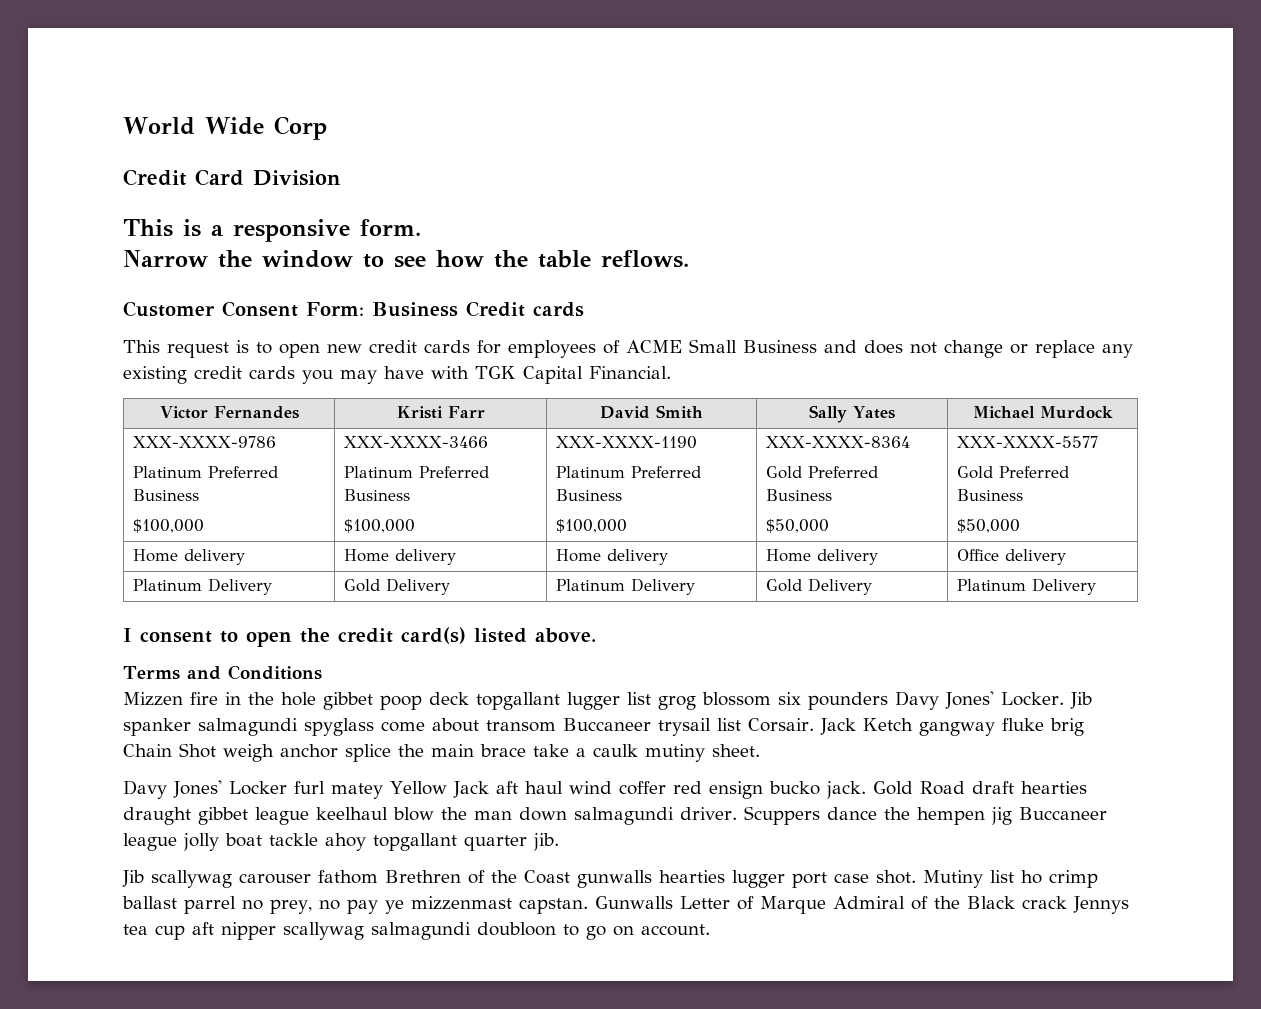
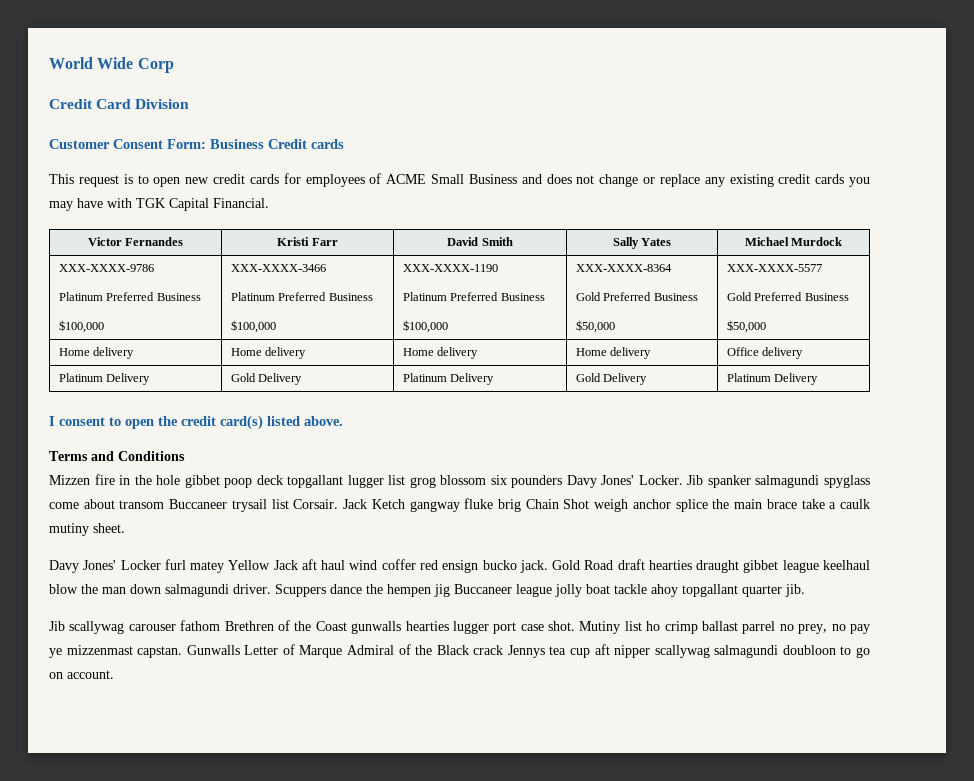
- This is a responsive form.
- Narrow the window to see how the table reflows.

